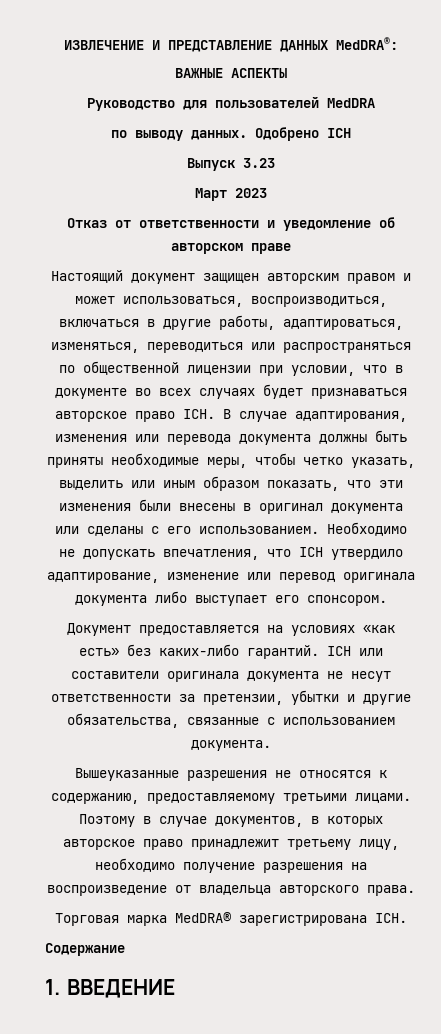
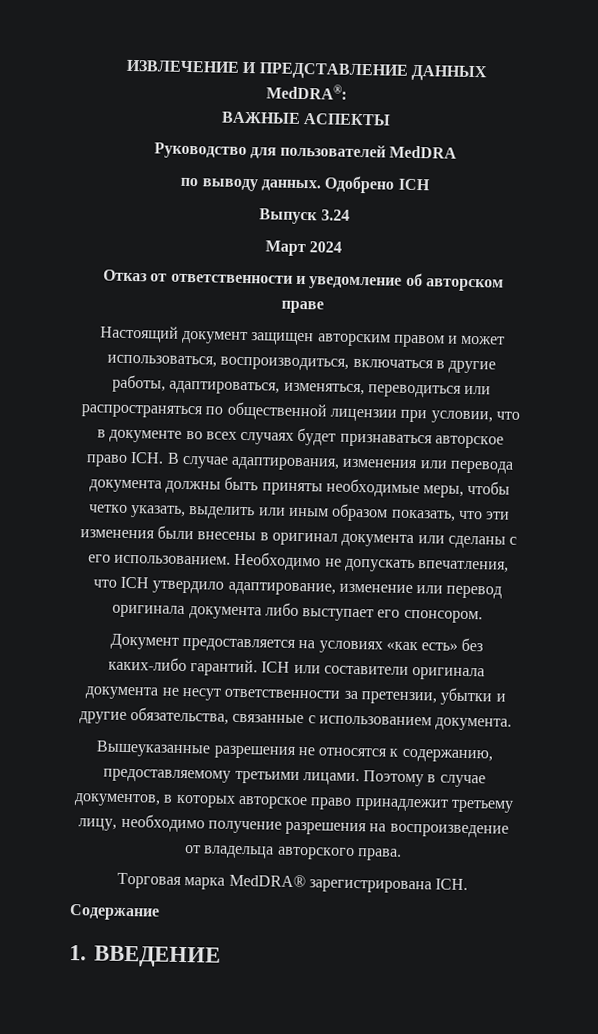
- Выпуск 3.23
+ Выпуск 3.24
- Март 2023
+ Март 2024

